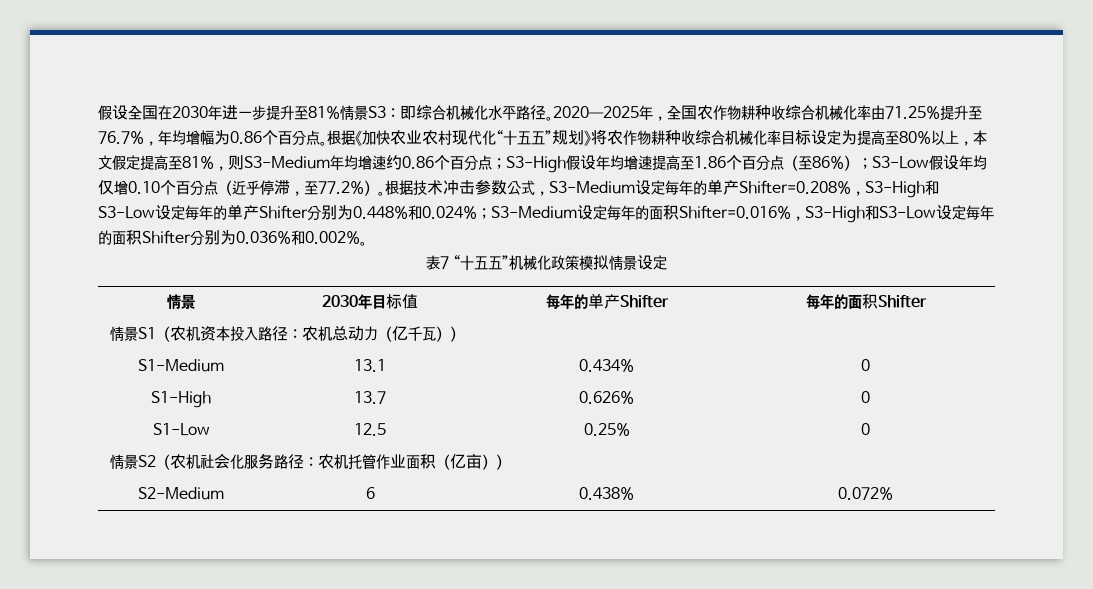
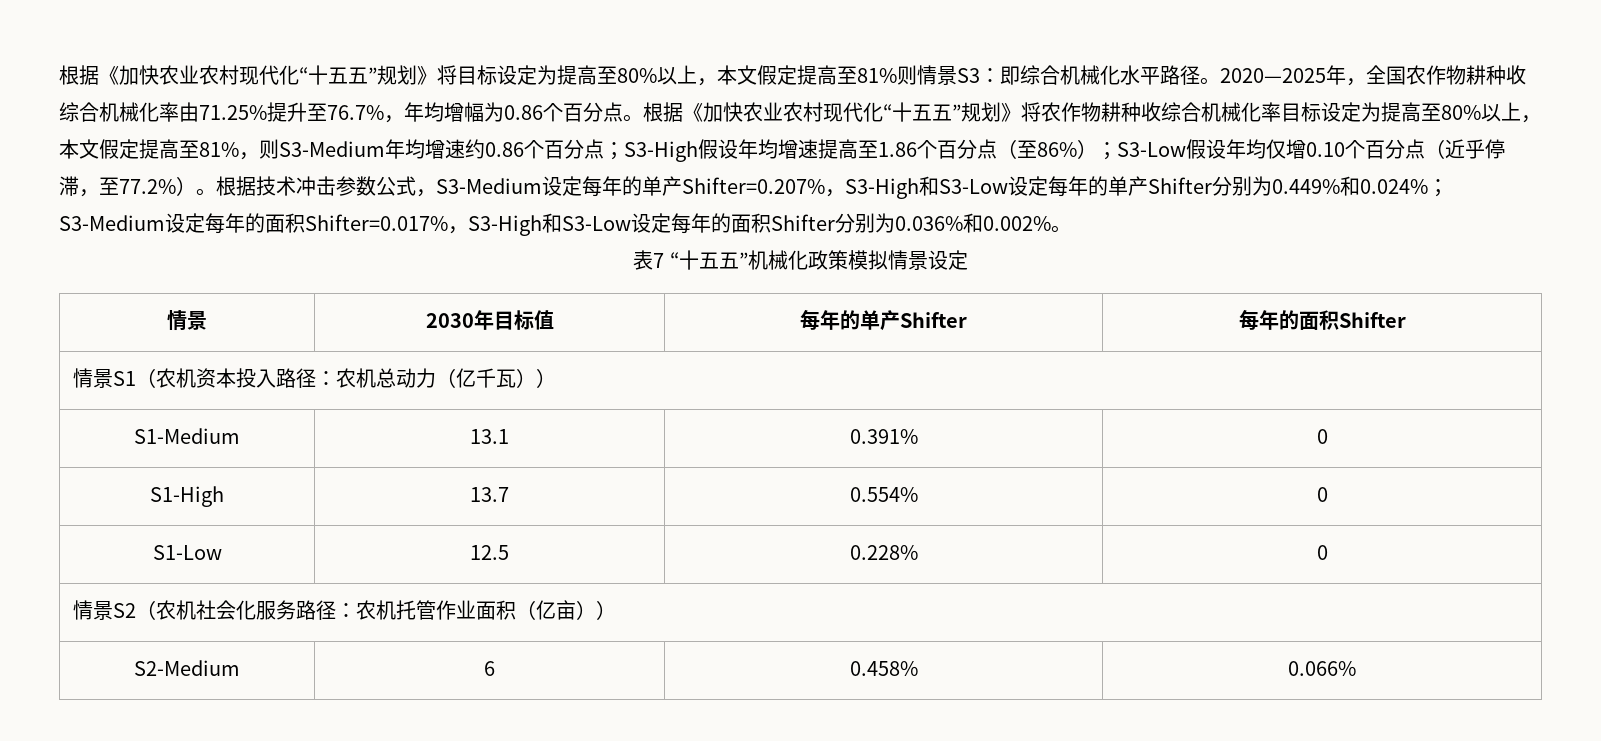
- 假设全国在2030年进一步提升至81%情景S3：即综合机械化水平路径。
+ 根据《加快农业农村现代化“十五五”规划》将目标设定为提高至80%以上，本文假定提高至81%则情景S3：即综合机械化水平路径。
- 根据技术冲击参数公式，S3-Medium设定每年的单产Shifter=0.208%，S3-High和S3-Low设定每年的单产Shifter分别为0.448%和0.024%；S3-Medium设定每年的面积Shifter=0.016%，S3-High和S3-Low设定每年的面积Shifter分别为0.036%和0.002%。
+ 根据技术冲击参数公式，S3-Medium设定每年的单产Shifter=0.207%，S3-High和S3-Low设定每年的单产Shifter分别为0.449%和0.024%；S3-Medium设定每年的面积Shifter=0.017%，S3-High和S3-Low设定每年的面积Shifter分别为0.036%和0.002%。
- S1-Medium | 13.1 | 0.434% | 0
+ S1-Medium | 13.1 | 0.391% | 0
- S1-High | 13.7 | 0.626% | 0
+ S1-High | 13.7 | 0.554% | 0
- S1-Low | 12.5 | 0.25% | 0
+ S1-Low | 12.5 | 0.228% | 0
- S2-Medium | 6 | 0.438% | 0.072%
+ S2-Medium | 6 | 0.458% | 0.066%

